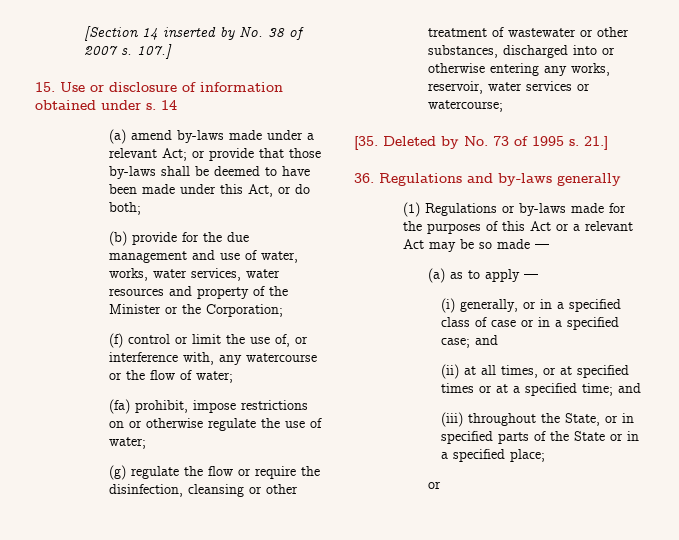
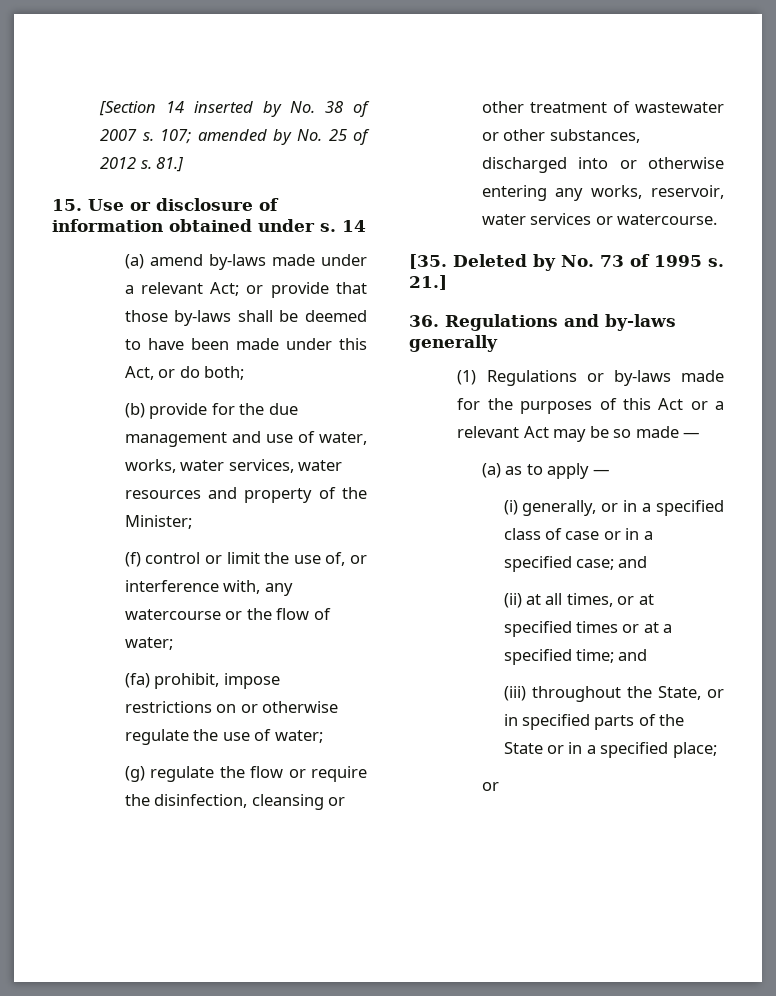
- 107.]
+ 107; amended by No. 25 of 2012 s. 81.]
- (b) provide for the due management and use of water, works, water services, water resources and property of the Minister or the Corporation;
+ (b) provide for the due management and use of water, works, water services, water resources and property of the Minister;
- (g) regulate the flow or require the disinfection, cleansing or other treatment of wastewater or other substances, discharged into or otherwise entering any works, reservoir, water services or watercourse;
+ (g) regulate the flow or require the disinfection, cleansing or other treatment of wastewater or other substances, discharged into or otherwise entering any works, reservoir, water services or watercourse.

